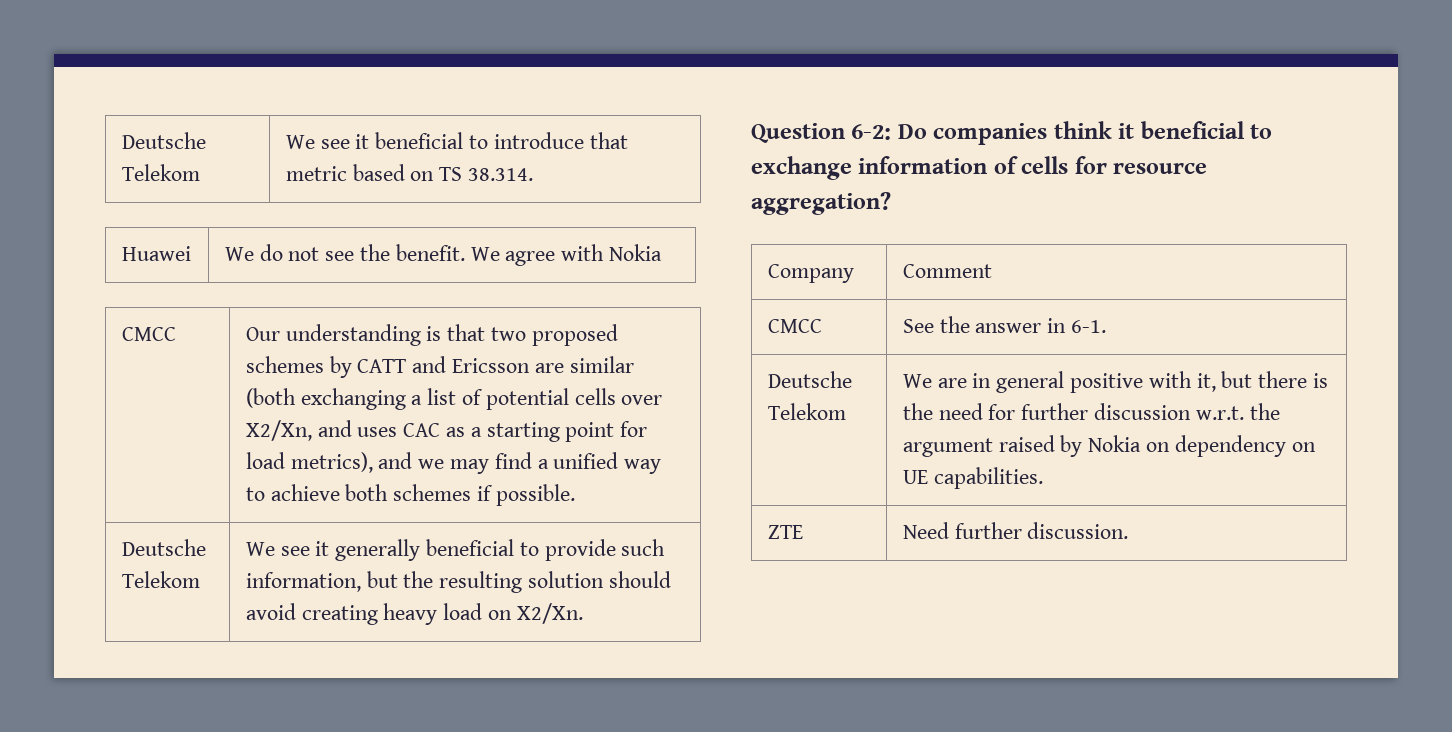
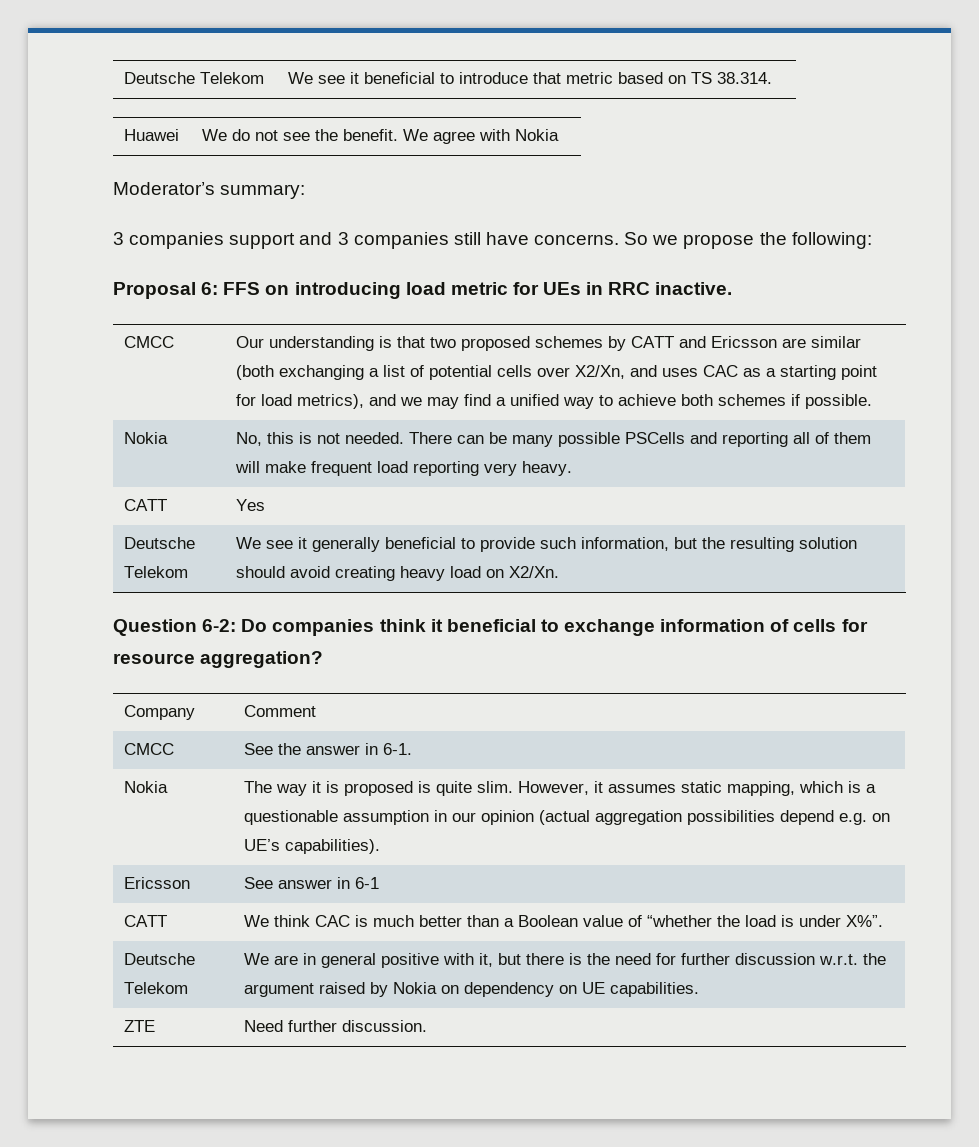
+ Moderator’s summary:
+ 3 companies support and 3 companies still have concerns. So we propose the following:
+ Proposal 6: FFS on introducing load metric for UEs in RRC inactive.
+ Nokia | No, this is not needed. There can be many possible PSCells and reporting all of them will make frequent load reporting very heavy.
+ CATT | Yes
+ Nokia | The way it is proposed is quite slim. However, it assumes static mapping, which is a questionable assumption in our opinion (actual aggregation possibilities depend e.g. on UE’s capabilities).
+ Ericsson | See answer in 6-1
+ CATT | We think CAC is much better than a Boolean value of “whether the load is under X%”.

